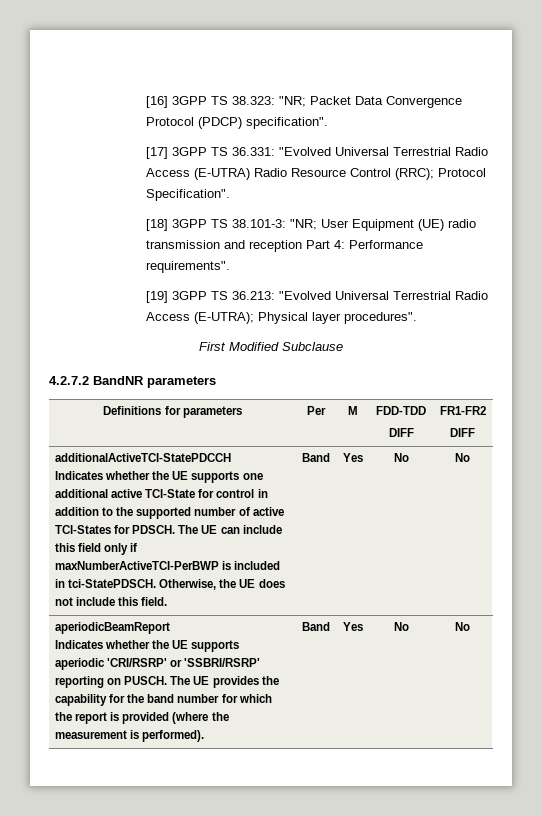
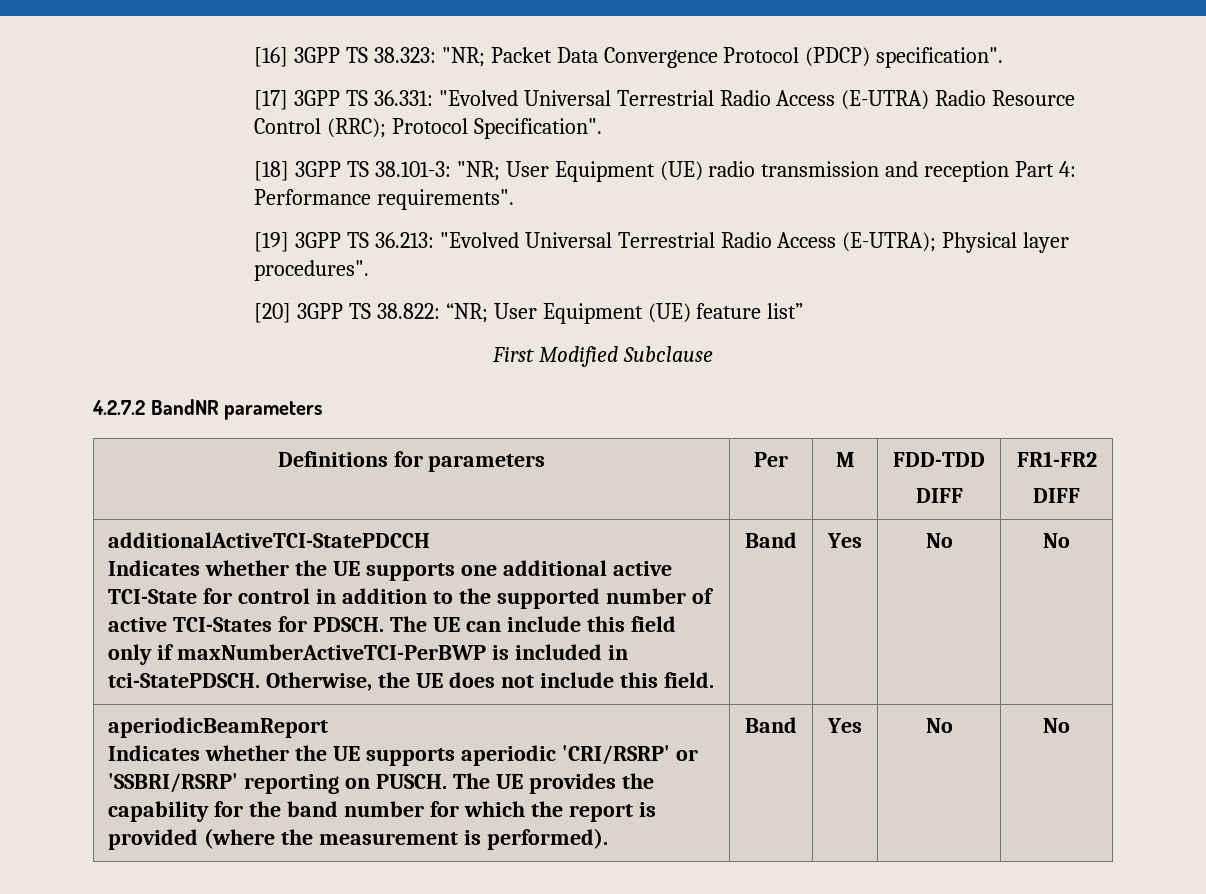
+ [20] 3GPP TS 38.822: “NR; User Equipment (UE) feature list”

